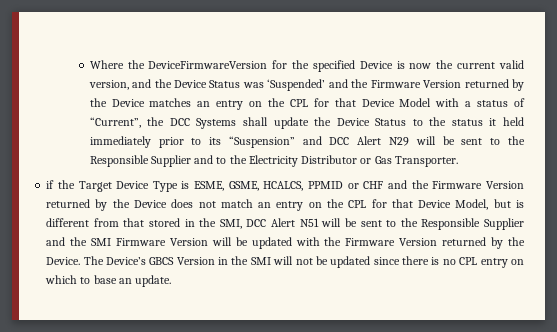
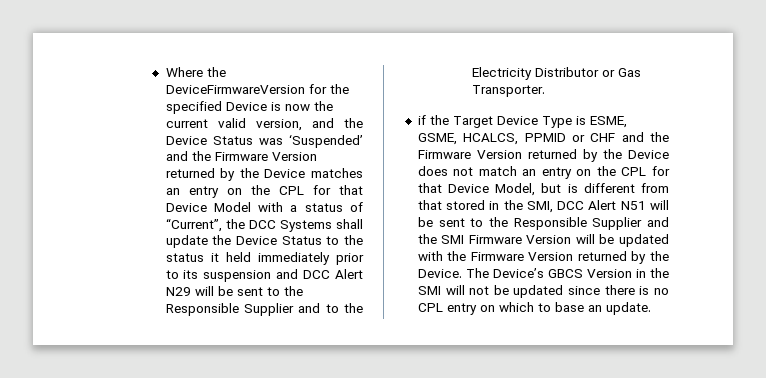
- Where the DeviceFirmwareVersion for the specified Device is now the current valid version, and the Device Status was ‘Suspended’ and the Firmware Version returned by the Device matches an entry on the CPL for that Device Model with a status of “Current”, the DCC Systems shall update the Device Status to the status it held immediately prior to its “Suspension” and DCC Alert N29 will be sent to the Responsible Supplier and to the Electricity Distributor or Gas Transporter.
+ Where the DeviceFirmwareVersion for the specified Device is now the current valid version, and the Device Status was ‘Suspended’ and the Firmware Version returned by the Device matches an entry on the CPL for that Device Model with a status of “Current”, the DCC Systems shall update the Device Status to the status it held immediately prior to its suspension and DCC Alert N29 will be sent to the Responsible Supplier and to the Electricity Distributor or Gas Transporter.

